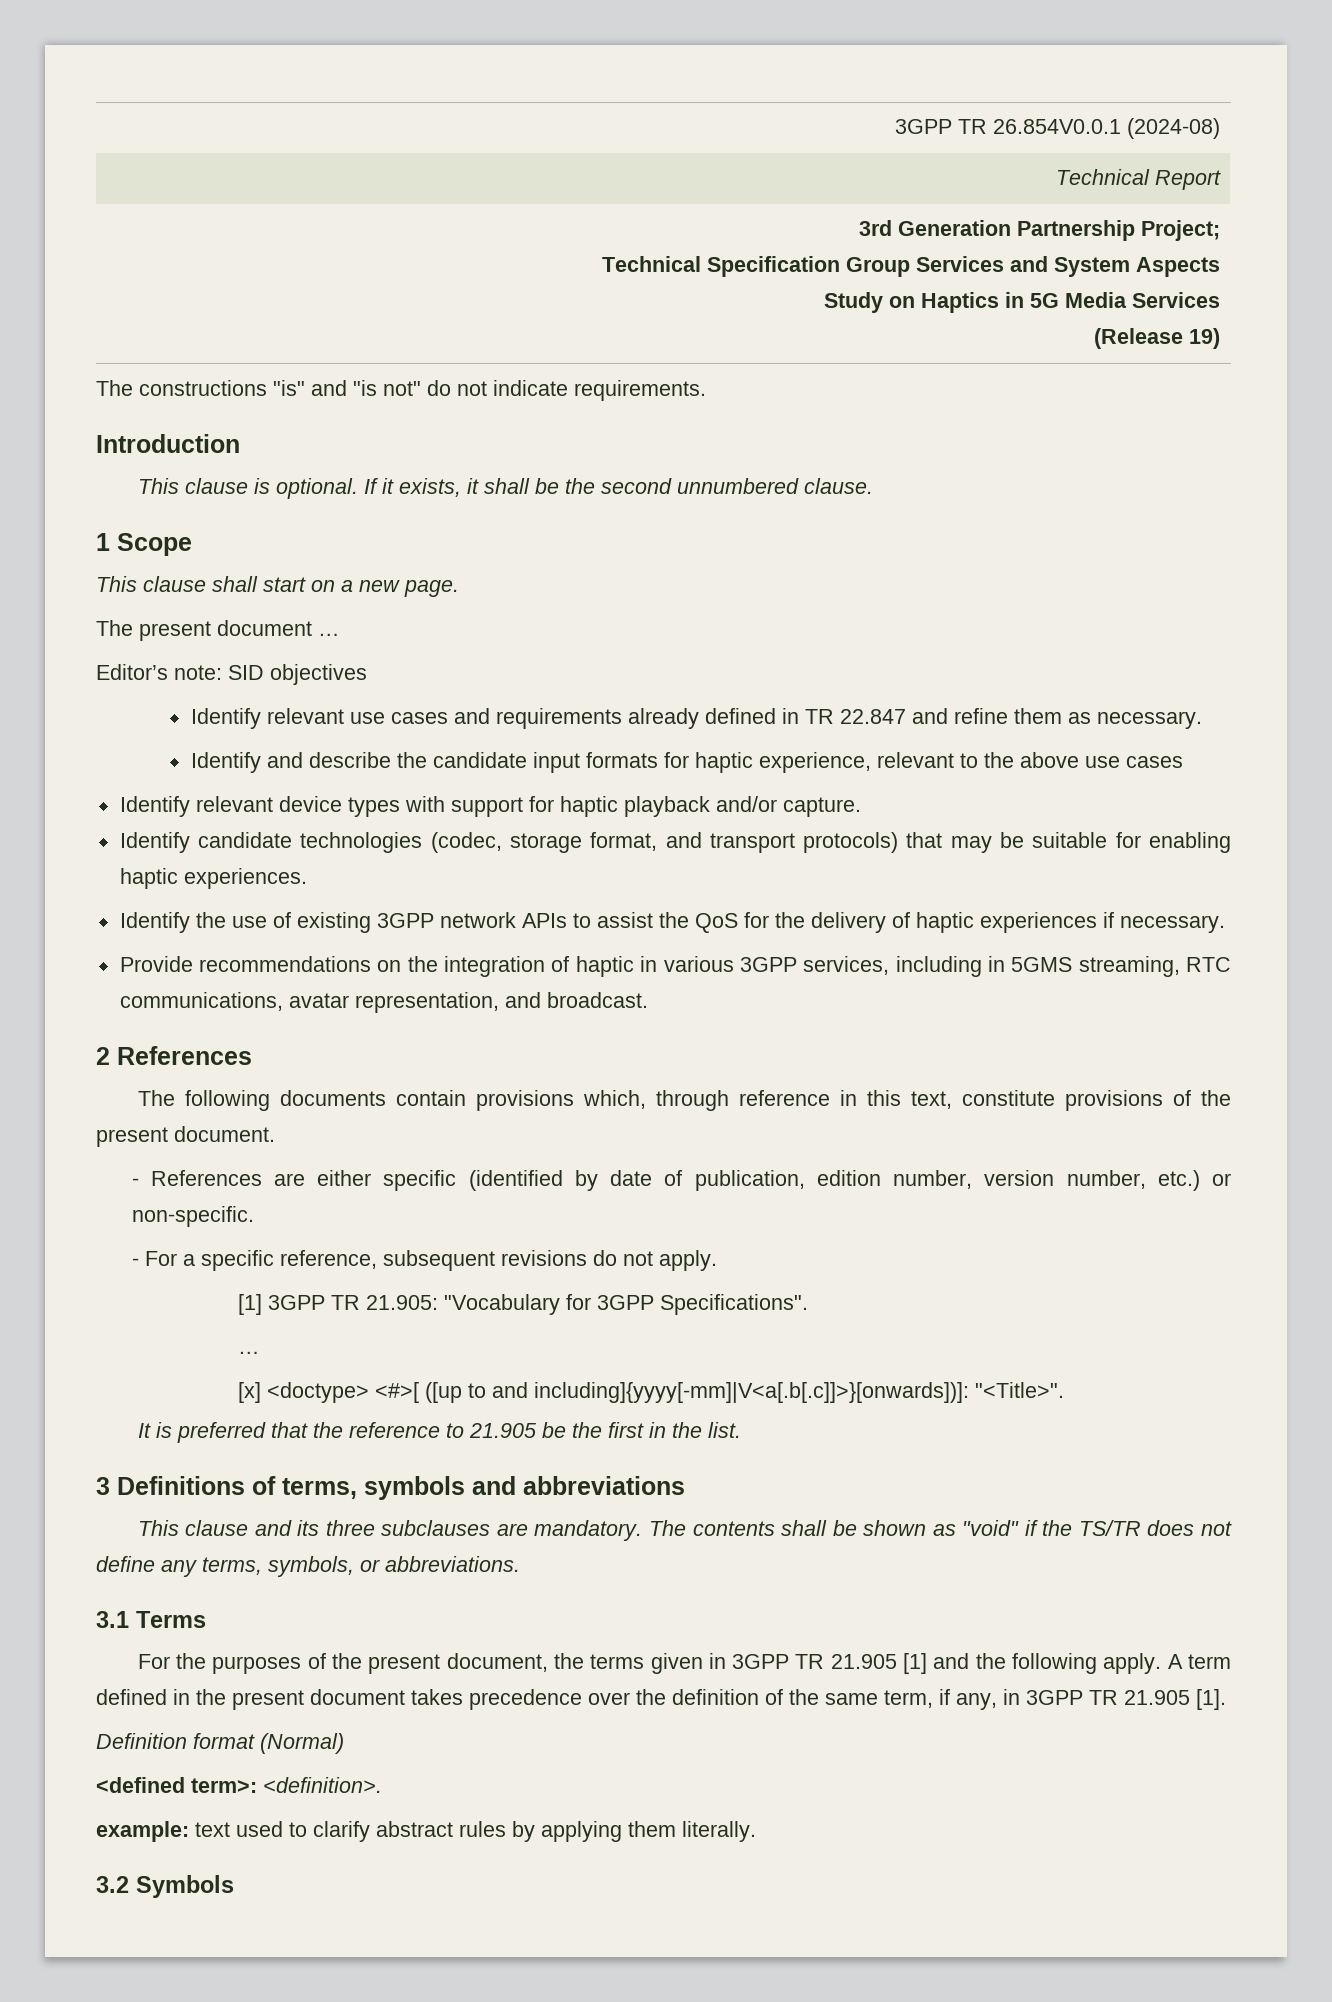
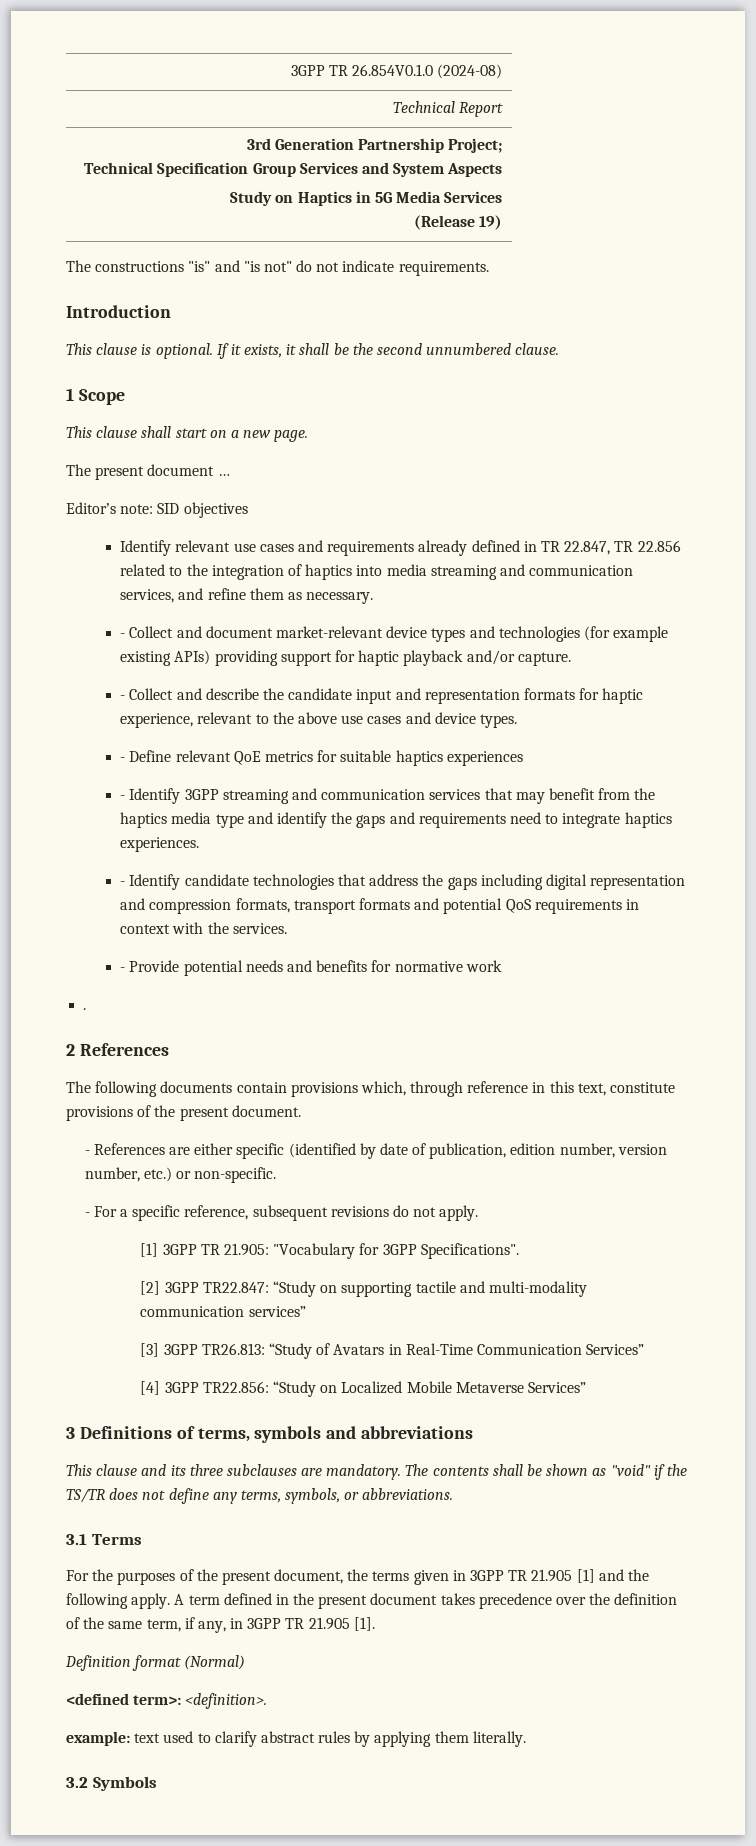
- 3GPP TR 26.854V0.0.1 (2024-08)
+ 3GPP TR 26.854V0.1.0 (2024-08)
- Identify relevant use cases and requirements already defined in TR 22.847 and refine them as necessary.
+ Identify relevant use cases and requirements already defined in TR 22.847, TR 22.856 related to the integration of haptics into media streaming and communication services, and refine them as necessary.
- Identify and describe the candidate input formats for haptic experience, relevant to the above use cases
- Identify relevant device types with support for haptic playback and/or capture.
- Identify candidate technologies (codec, storage format, and transport protocols) that may be suitable for enabling haptic experiences.
- Identify the use of existing 3GPP network APIs to assist the QoS for the delivery of haptic experiences if necessary.
- Provide recommendations on the integration of haptic in various 3GPP services, including in 5GMS streaming, RTC communications, avatar representation, and broadcast.
+ - Collect and document market-relevant device types and technologies (for example existing APIs) providing support for haptic playback and/or capture.
+ - Collect and describe the candidate input and representation formats for haptic experience, relevant to the above use cases and device types.
+ - Define relevant QoE metrics for suitable haptics experiences
+ - Identify 3GPP streaming and communication services that may benefit from the haptics media type and identify the gaps and requirements need to integrate haptics experiences.
+ - Identify candidate technologies that address the gaps including digital representation and compression formats, transport formats and potential QoS requirements in context with the services.
+ - Provide potential needs and benefits for normative work
+ .
  [1] 3GPP TR 21.905: "Vocabulary for 3GPP Specifications".
- …
- [x] <doctype> <#>[ ([up to and including]{yyyy[-mm]|V<a[.b[.c]]>}[onwards])]: "<Title>".
- It is preferred that the reference to 21.905 be the first in the list.
+ [2] 3GPP TR22.847: “Study on supporting tactile and multi-modality communication services”
+ [3] 3GPP TR26.813: “Study of Avatars in Real-Time Communication Services”
+ [4] 3GPP TR22.856: “Study on Localized Mobile Metaverse Services”

